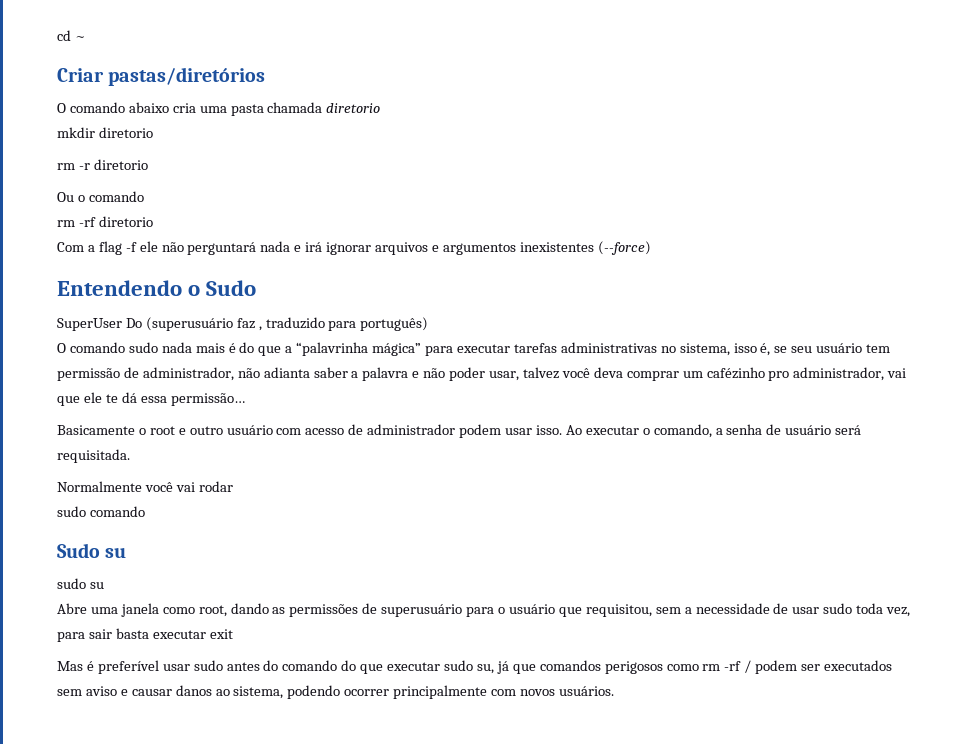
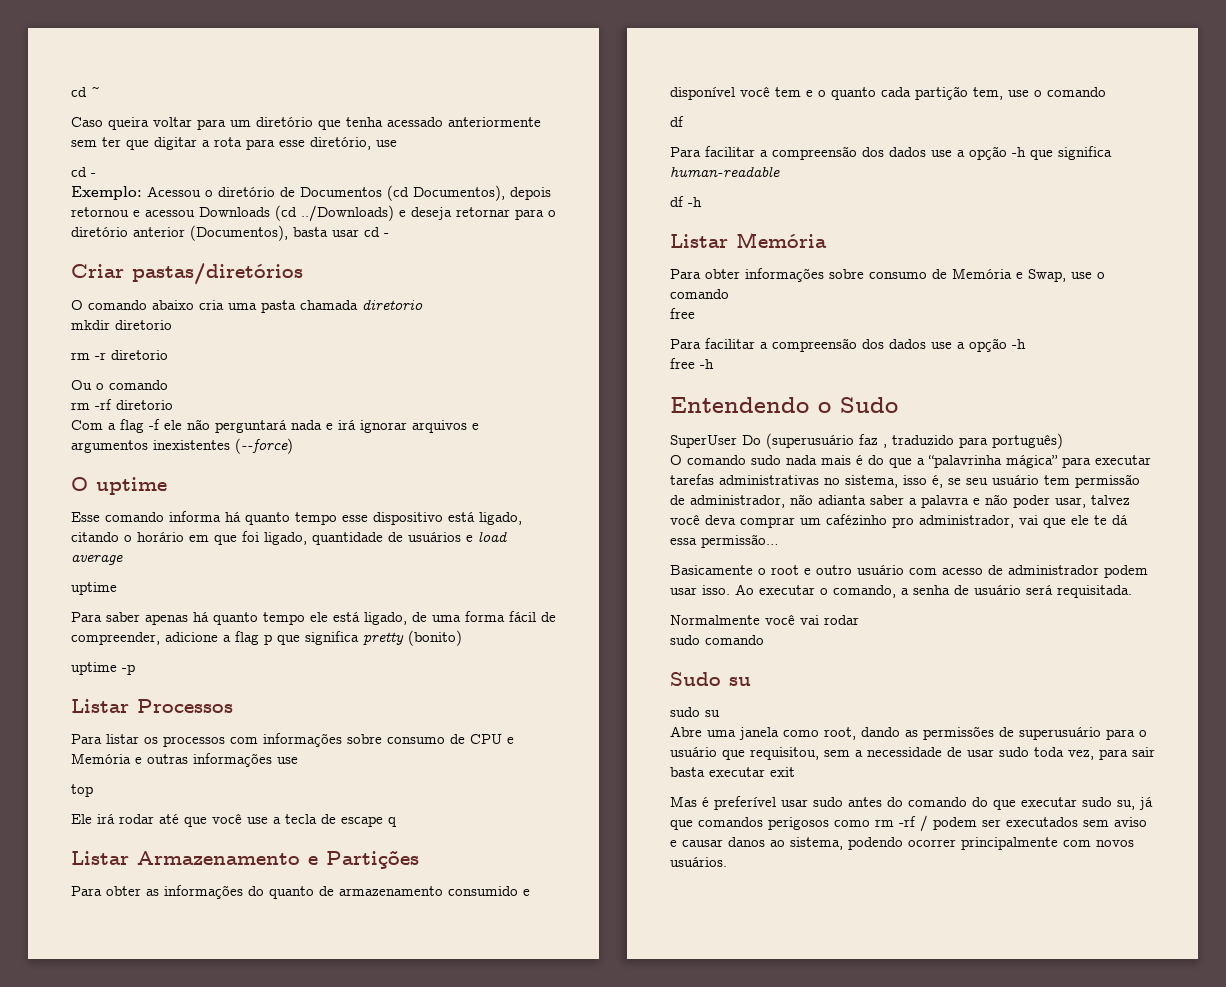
+ Caso queira voltar para um diretório que tenha acessado anteriormente sem ter que digitar a rota para esse diretório, use
+ cd -
+ Exemplo: Acessou o diretório de Documentos (cd Documentos), depois retornou e acessou Downloads (cd ../Downloads) e deseja retornar para o diretório anterior (Documentos), basta usar cd -
+ O uptime
+ Esse comando informa há quanto tempo esse dispositivo está ligado, citando o horário em que foi ligado, quantidade de usuários e load average
+ uptime
+ Para saber apenas há quanto tempo ele está ligado, de uma forma fácil de compreender, adicione a flag p que significa pretty (bonito)
+ uptime -p
+ Listar Processos
+ Para listar os processos com informações sobre consumo de CPU e Memória e outras informações use
+ top
+ Ele irá rodar até que você use a tecla de escape q
+ Listar Armazenamento e Partições
+ Para obter as informações do quanto de armazenamento consumido e disponível você tem e o quanto cada partição tem, use o comando
+ df
+ Para facilitar a compreensão dos dados use a opção -h que significa human-readable
+ df -h
+ Listar Memória
+ Para obter informações sobre consumo de Memória e Swap, use o comando
+ free
+ Para facilitar a compreensão dos dados use a opção -h
+ free -h

